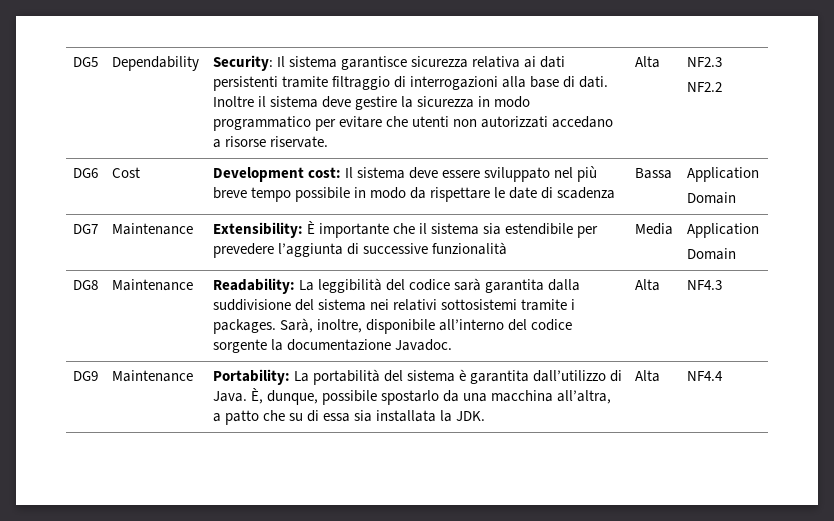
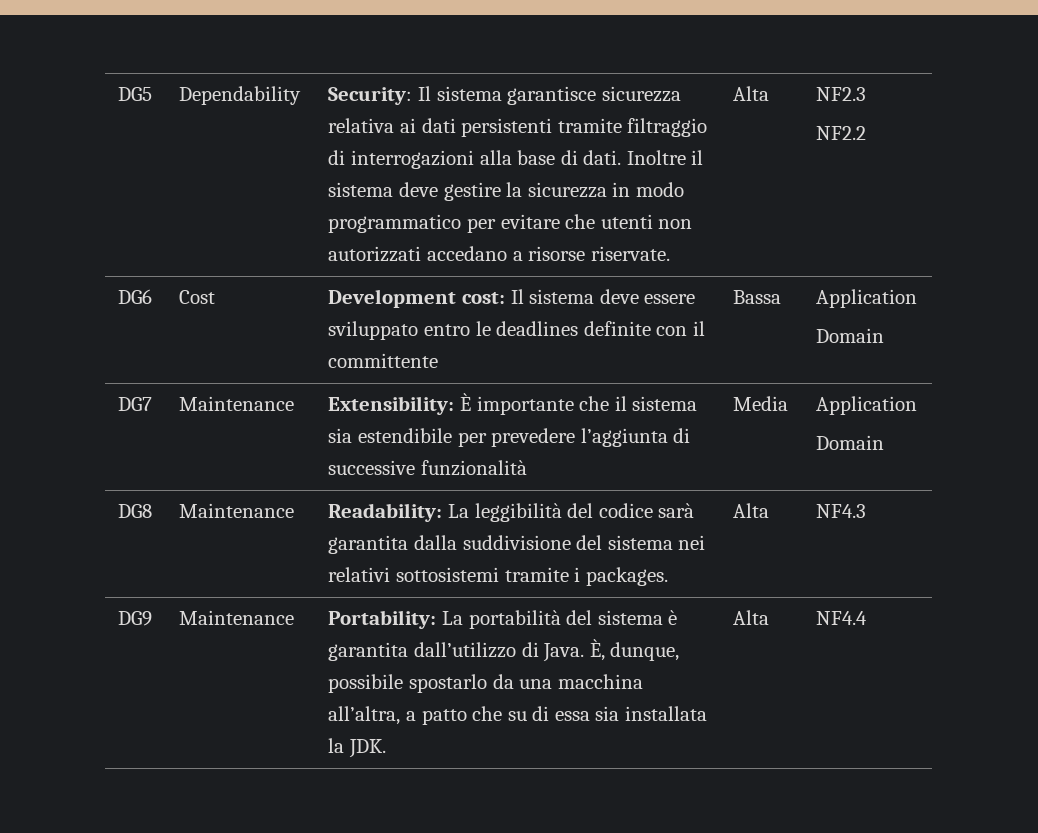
- DG6 | Cost | Development cost: Il sistema deve essere sviluppato nel più breve tempo possibile in modo da rispettare le date di scadenza | Bassa | Application
+ DG6 | Cost | Development cost: Il sistema deve essere sviluppato entro le deadlines definite con il committente | Bassa | Application
- DG8 | Maintenance | Readability: La leggibilità del codice sarà garantita dalla suddivisione del sistema nei relativi sottosistemi tramite i packages. Sarà, inoltre, disponibile all’interno del codice sorgente la documentazione Javadoc. | Alta | NF4.3
+ DG8 | Maintenance | Readability: La leggibilità del codice sarà garantita dalla suddivisione del sistema nei relativi sottosistemi tramite i packages. | Alta | NF4.3

